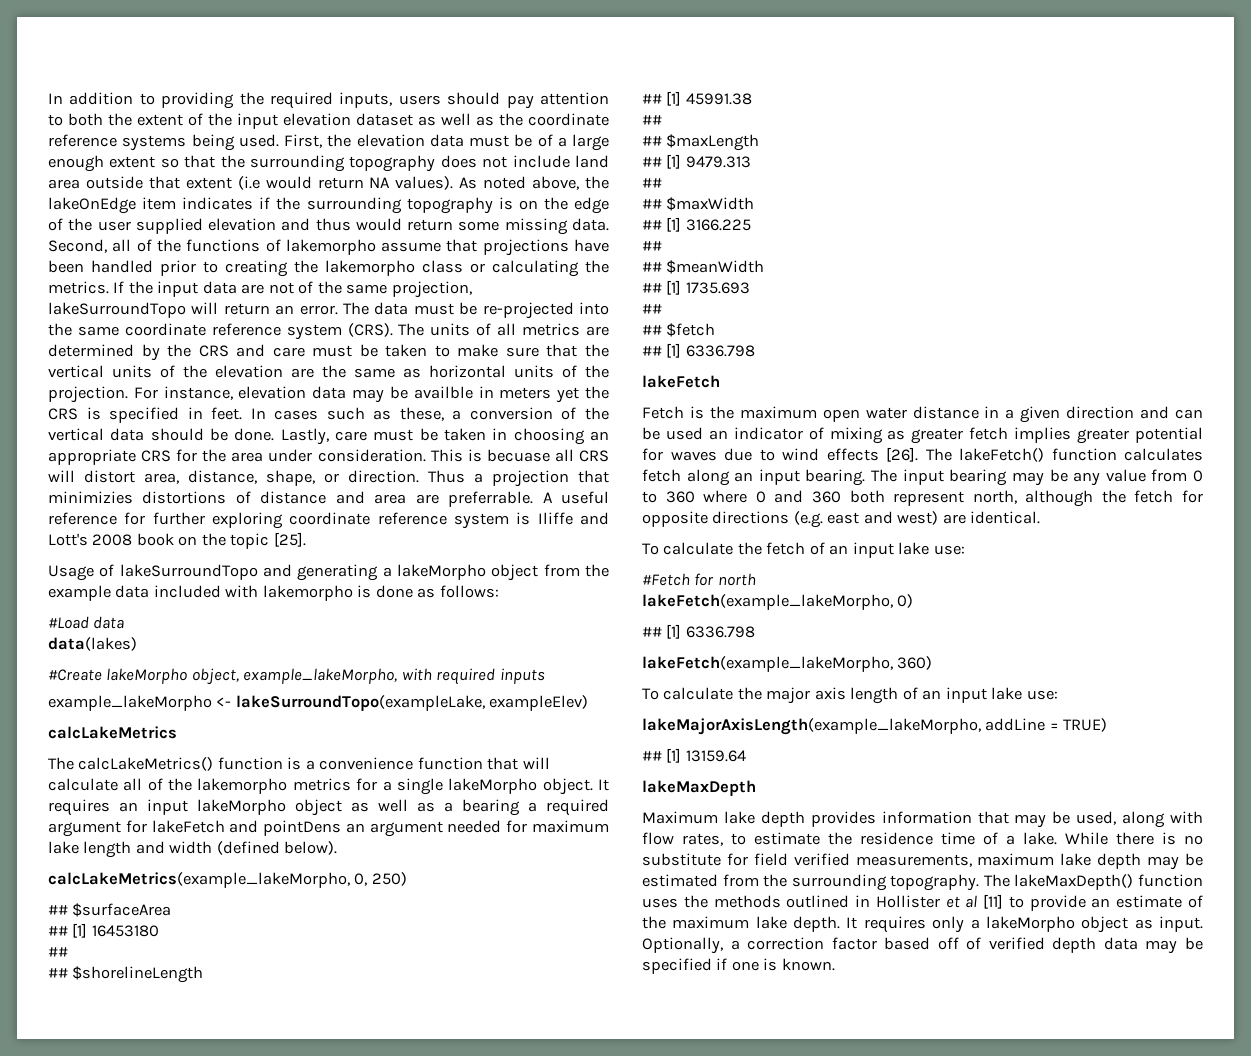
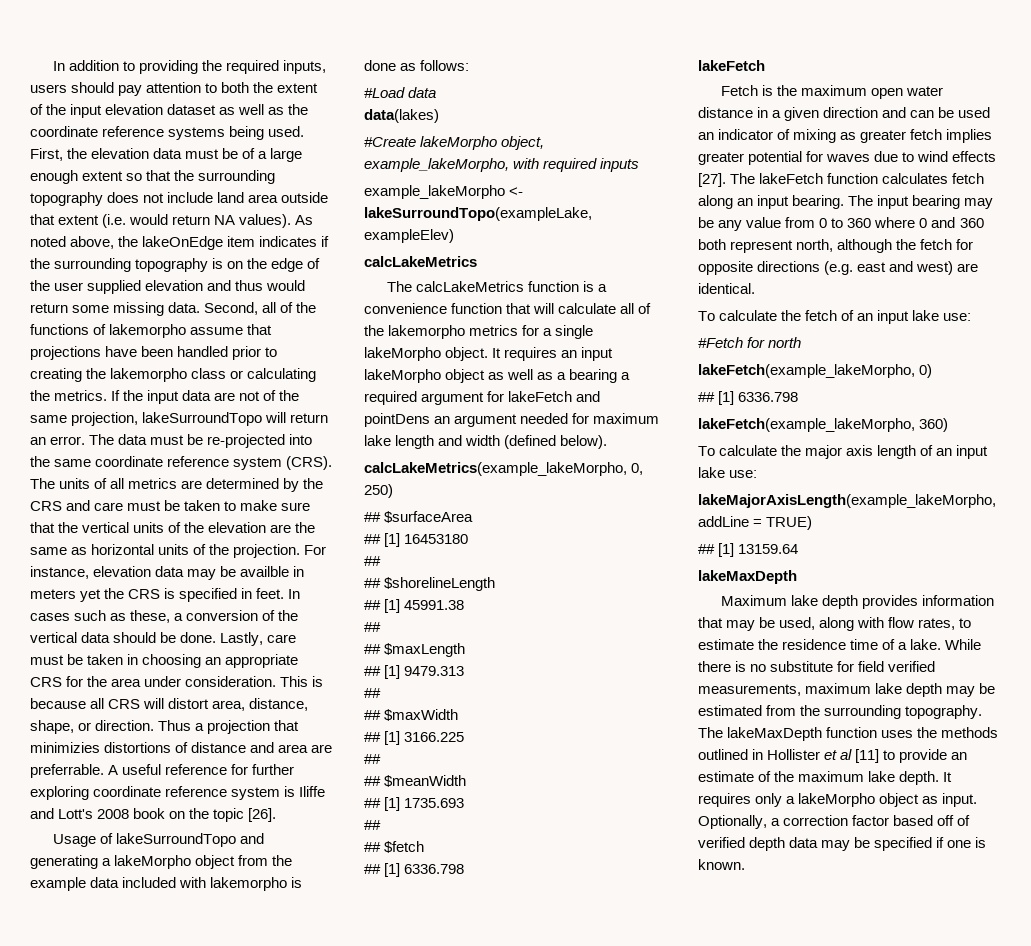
- First, the elevation data must be of a large enough extent so that the surrounding topography does not include land area outside that extent (i.e would return NA values).
+ First, the elevation data must be of a large enough extent so that the surrounding topography does not include land area outside that extent (i.e. would return NA values).
- This is becuase all CRS will distort area, distance, shape, or direction.
+ This is because all CRS will distort area, distance, shape, or direction.
- A useful reference for further exploring coordinate reference system is Iliffe and Lott's 2008 book on the topic [25].
+ A useful reference for further exploring coordinate reference system is Iliffe and Lott's 2008 book on the topic [26].
- The calcLakeMetrics() function is a convenience function that will calculate all of the lakemorpho metrics for a single lakeMorpho object.
+ The calcLakeMetrics function is a convenience function that will calculate all of the lakemorpho metrics for a single lakeMorpho object.
- Fetch is the maximum open water distance in a given direction and can be used an indicator of mixing as greater fetch implies greater potential for waves due to wind effects [26]. The lakeFetch() function calculates fetch along an input bearing.
+ Fetch is the maximum open water distance in a given direction and can be used an indicator of mixing as greater fetch implies greater potential for waves due to wind effects [27]. The lakeFetch function calculates fetch along an input bearing.
- The lakeMaxDepth() function uses the methods outlined in Hollister et al [11] to provide an estimate of the maximum lake depth.
+ The lakeMaxDepth function uses the methods outlined in Hollister et al [11] to provide an estimate of the maximum lake depth.

